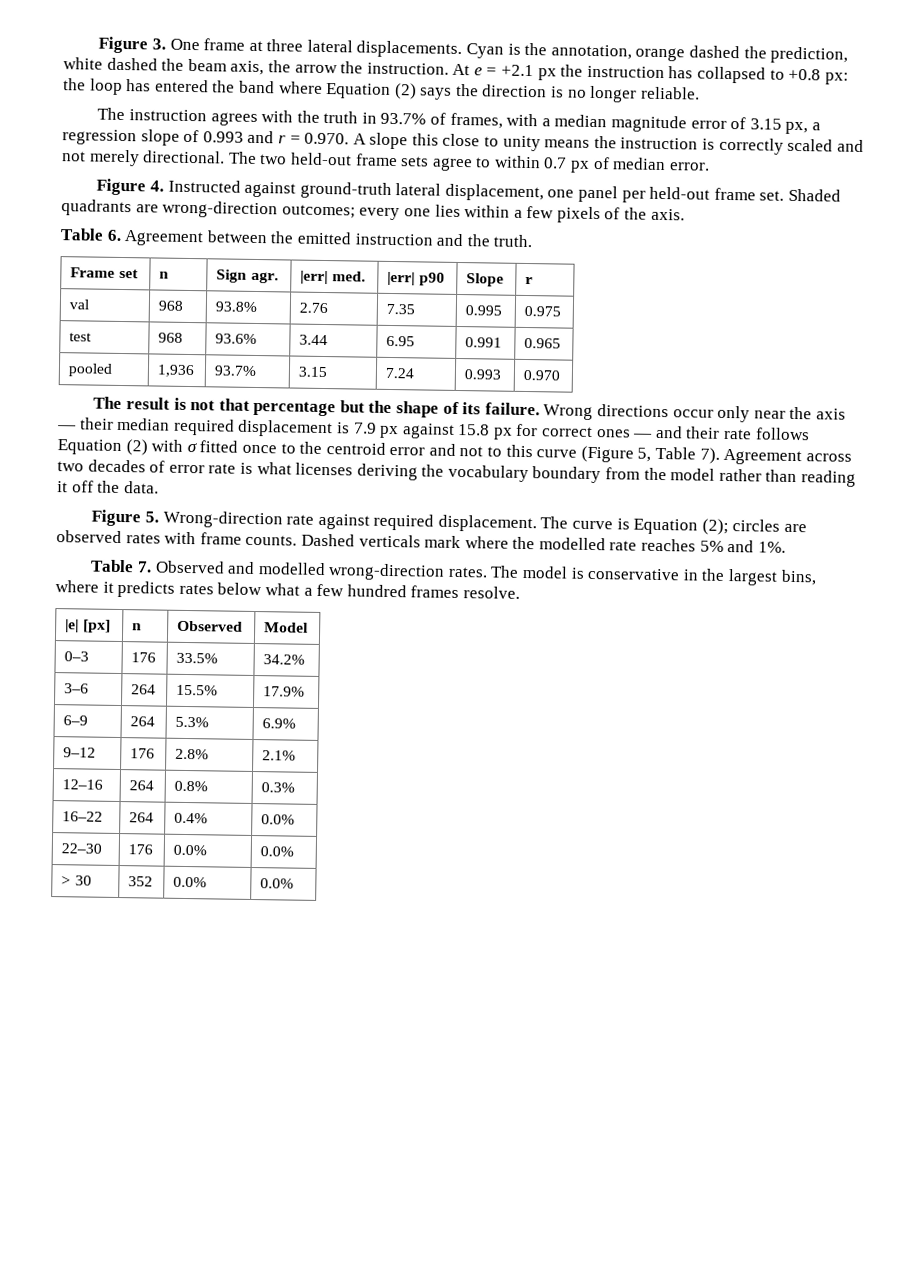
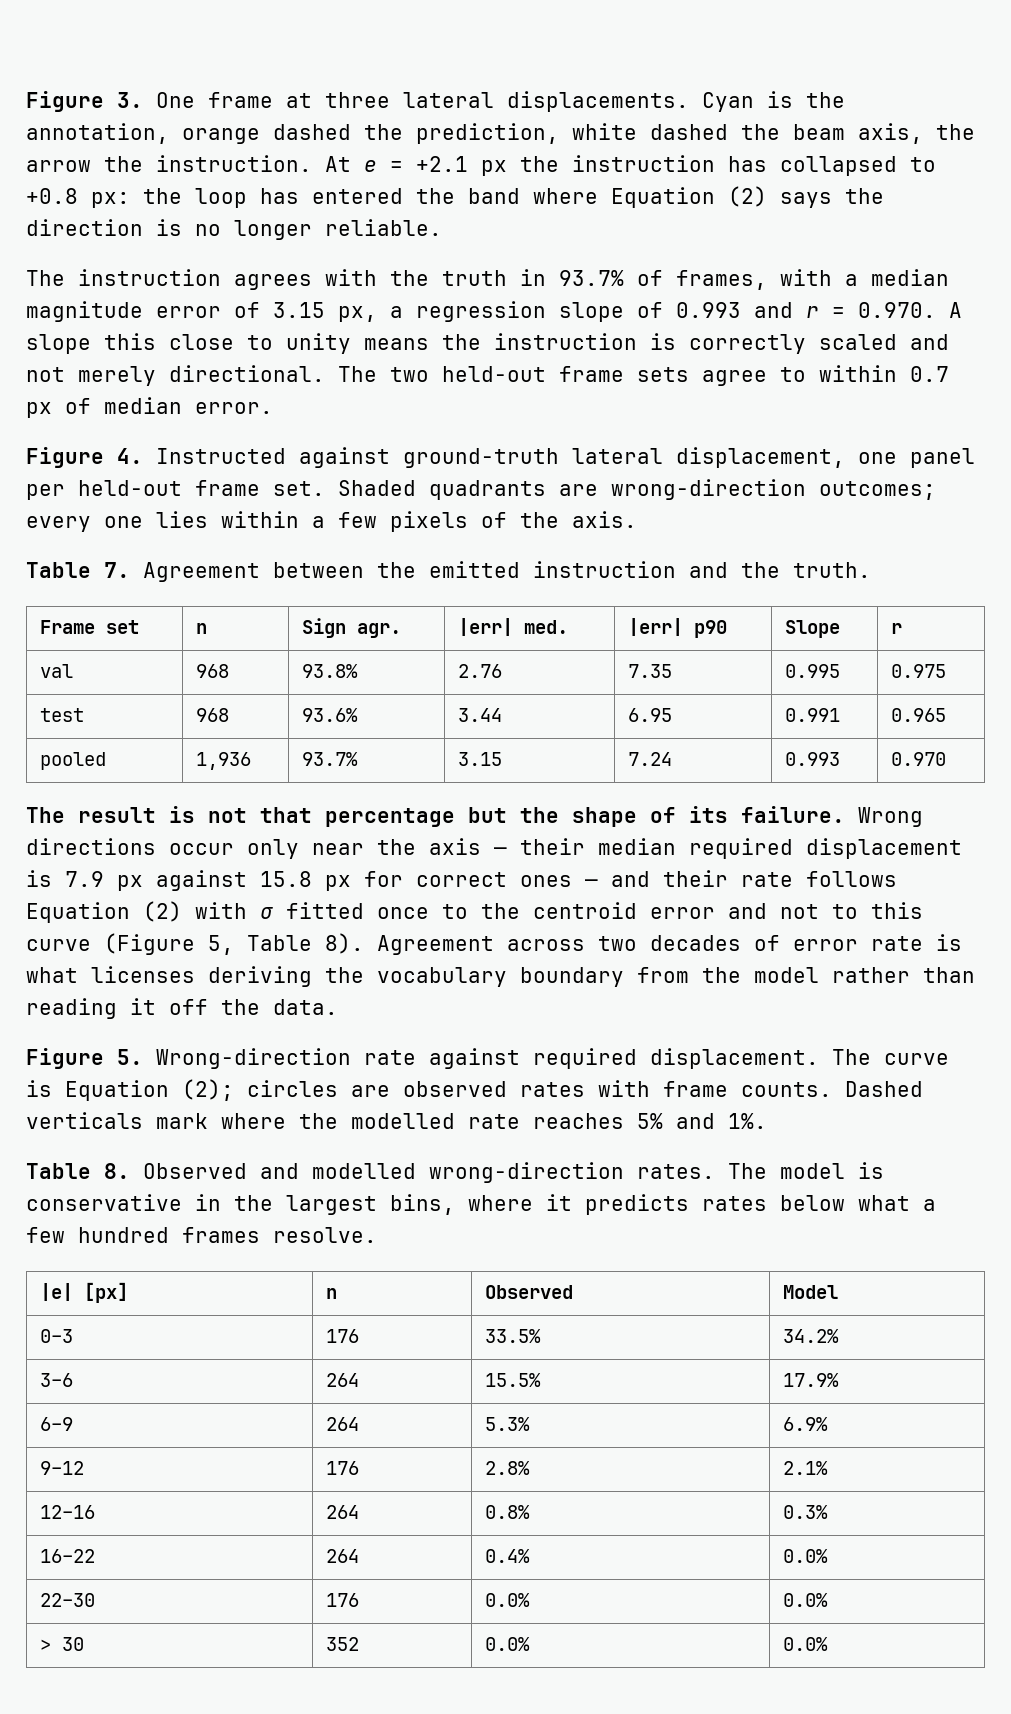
- Table 6. Agreement between the emitted instruction and the truth.
+ Table 7. Agreement between the emitted instruction and the truth.
- Wrong directions occur only near the axis — their median required displacement is 7.9 px against 15.8 px for correct ones — and their rate follows Equation (2) with σ fitted once to the centroid error and not to this curve (Figure 5, Table 7).
+ Wrong directions occur only near the axis — their median required displacement is 7.9 px against 15.8 px for correct ones — and their rate follows Equation (2) with σ fitted once to the centroid error and not to this curve (Figure 5, Table 8).
- Table 7. Observed and modelled wrong-direction rates.
+ Table 8. Observed and modelled wrong-direction rates.

